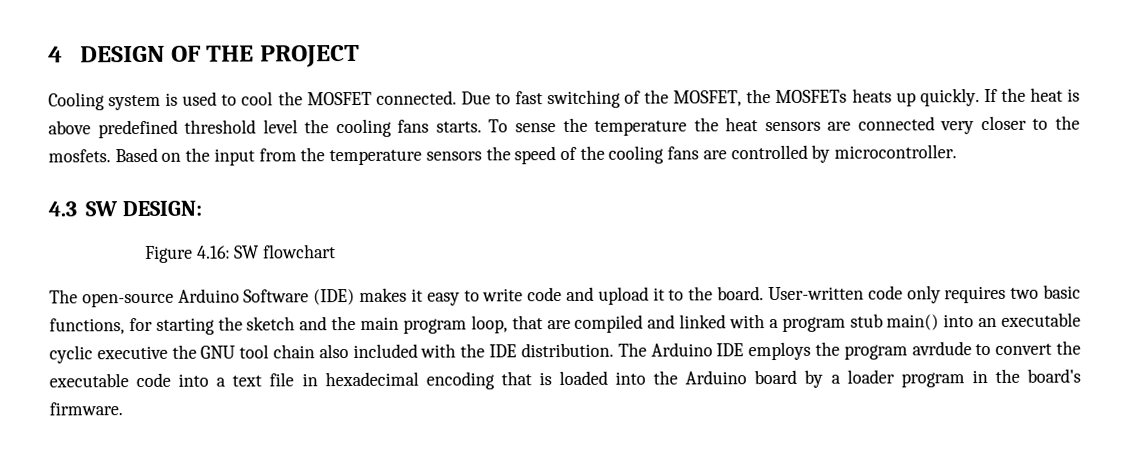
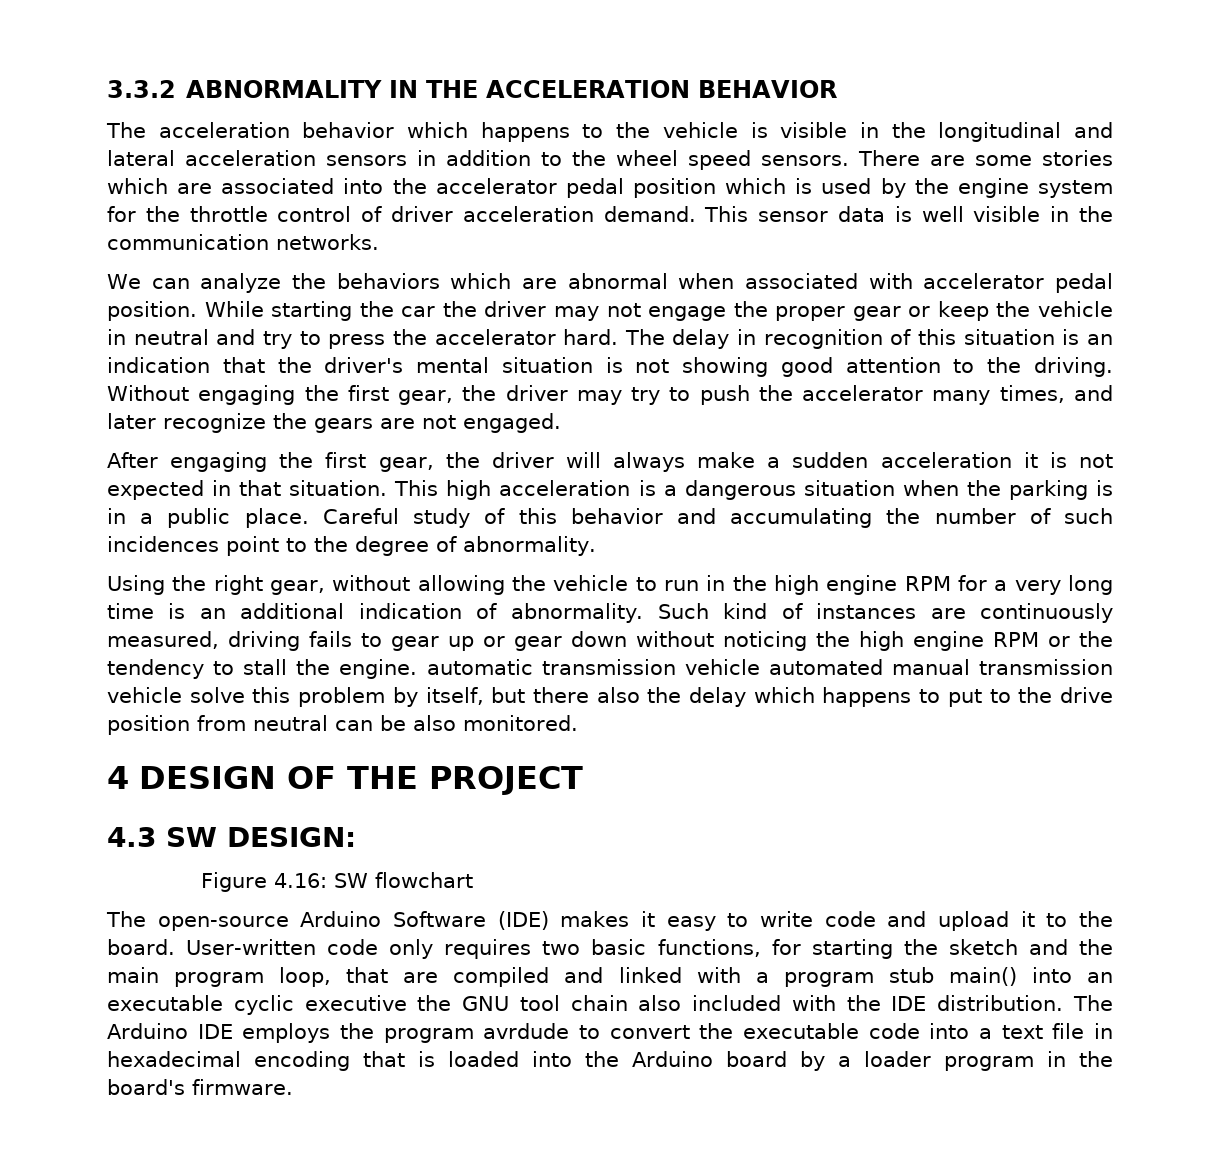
+ 3.3.2 ABNORMALITY IN THE ACCELERATION BEHAVIOR
+ The acceleration behavior which happens to the vehicle is visible in the longitudinal and lateral acceleration sensors in addition to the wheel speed sensors. There are some stories which are associated into the accelerator pedal position which is used by the engine system for the throttle control of driver acceleration demand. This sensor data is well visible in the communication networks.
+ We can analyze the behaviors which are abnormal when associated with accelerator pedal position. While starting the car the driver may not engage the proper gear or keep the vehicle in neutral and try to press the accelerator hard. The delay in recognition of this situation is an indication that the driver's mental situation is not showing good attention to the driving. Without engaging the first gear, the driver may try to push the accelerator many times, and later recognize the gears are not engaged.
+ After engaging the first gear, the driver will always make a sudden acceleration it is not expected in that situation. This high acceleration is a dangerous situation when the parking is in a public place. Careful study of this behavior and accumulating the number of such incidences point to the degree of abnormality.
+ Using the right gear, without allowing the vehicle to run in the high engine RPM for a very long time is an additional indication of abnormality. Such kind of instances are continuously measured, driving fails to gear up or gear down without noticing the high engine RPM or the tendency to stall the engine. automatic transmission vehicle automated manual transmission vehicle solve this problem by itself, but there also the delay which happens to put to the drive position from neutral can be also monitored.
- Cooling system is used to cool the MOSFET connected. Due to fast switching of the MOSFET, the MOSFETs heats up quickly. If the heat is above predefined threshold level the cooling fans starts. To sense the temperature the heat sensors are connected very closer to the mosfets. Based on the input from the temperature sensors the speed of the cooling fans are controlled by microcontroller.

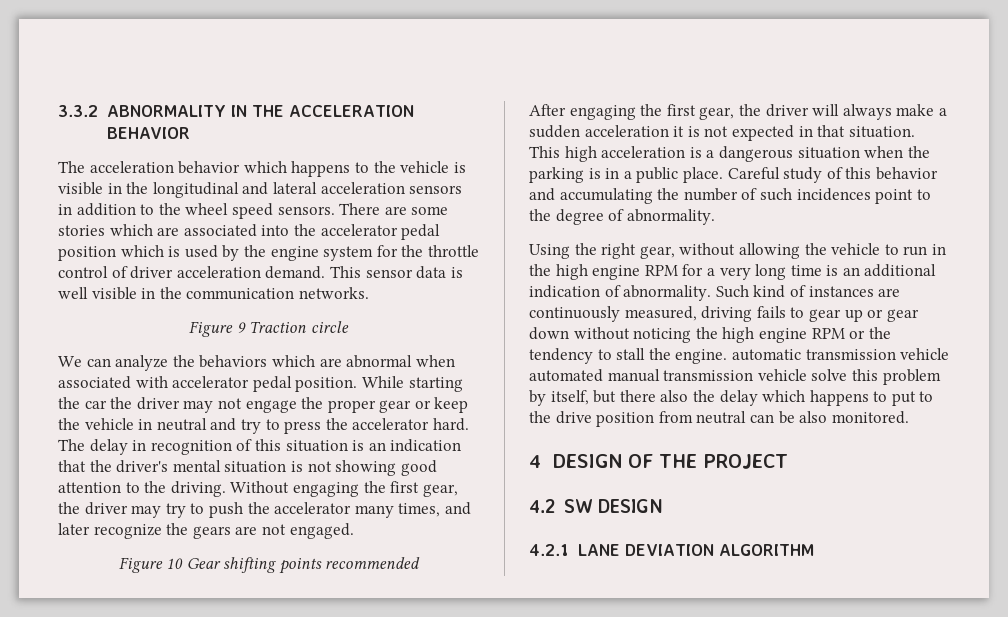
+ Figure 9 Traction circle
+ Figure 10 Gear shifting points recommended
- 4.3 SW DESIGN:
- Figure 4.16: SW flowchart
- The open-source Arduino Software (IDE) makes it easy to write code and upload it to the board. User-written code only requires two basic functions, for starting the sketch and the main program loop, that are compiled and linked with a program stub main() into an executable cyclic executive the GNU tool chain also included with the IDE distribution. The Arduino IDE employs the program avrdude to convert the executable code into a text file in hexadecimal encoding that is loaded into the Arduino board by a loader program in the board's firmware.
+ 4.2 SW DESIGN
+ 4.2.1 LANE DEVIATION ALGORITHM

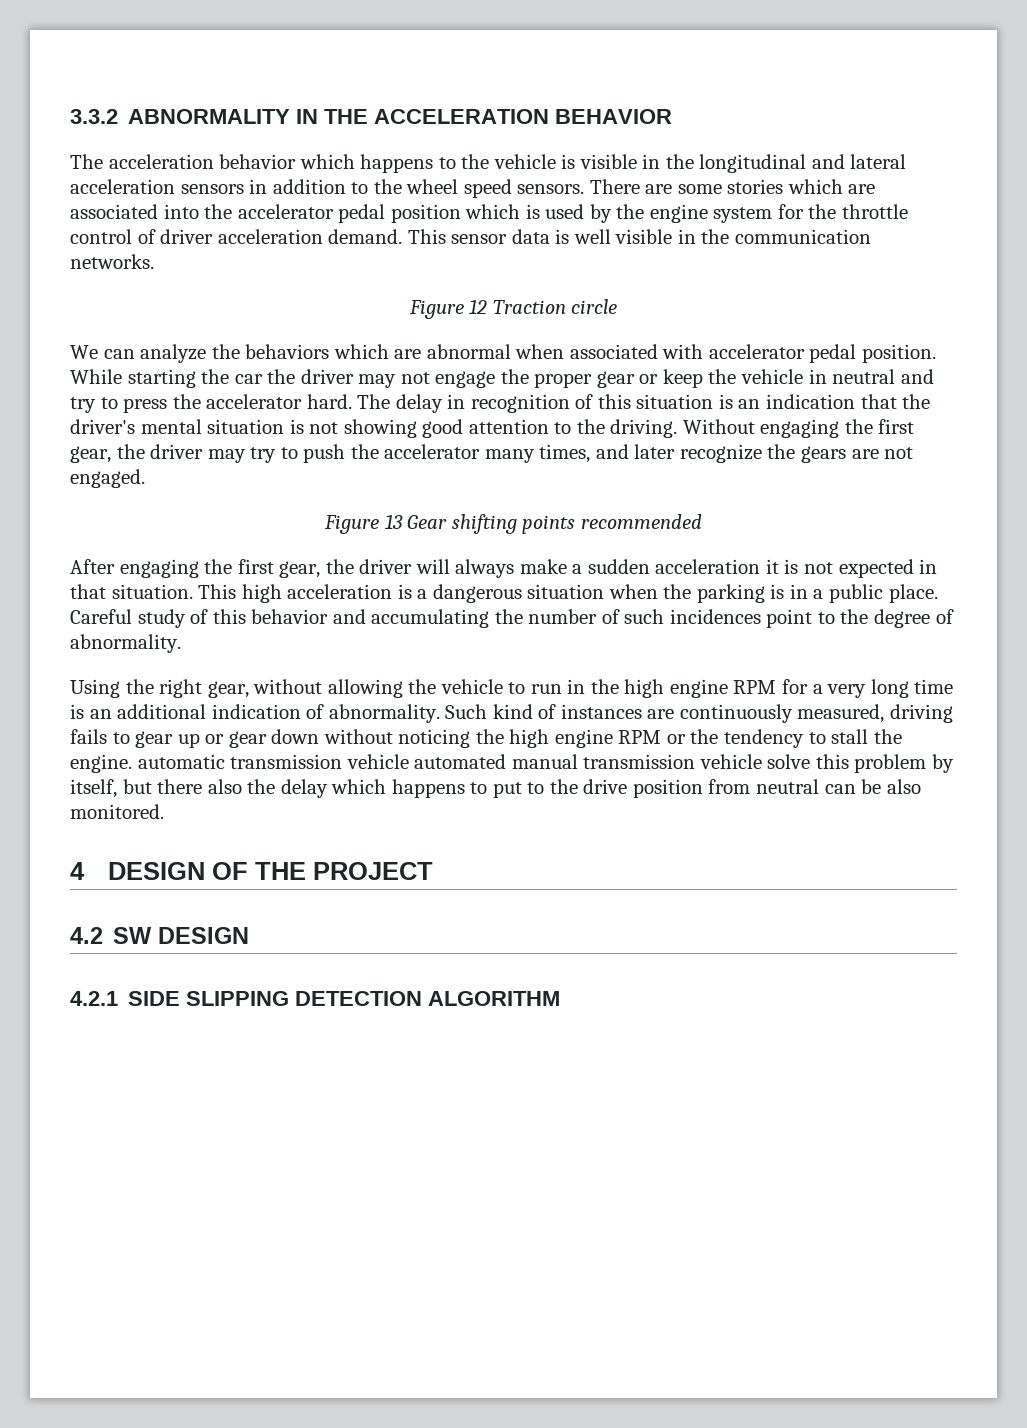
- Figure 9 Traction circle
+ Figure 12 Traction circle
- Figure 10 Gear shifting points recommended
+ Figure 13 Gear shifting points recommended
- 4.2.1 LANE DEVIATION ALGORITHM
+ 4.2.1 SIDE SLIPPING DETECTION ALGORITHM

